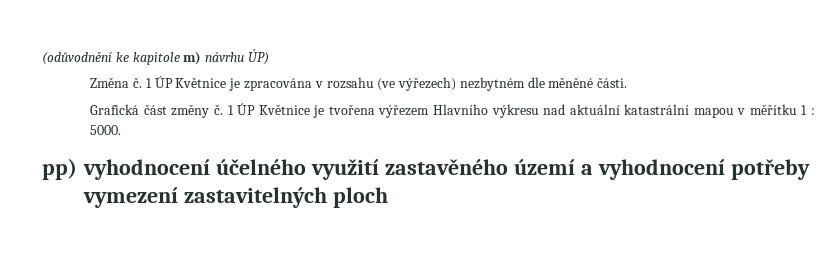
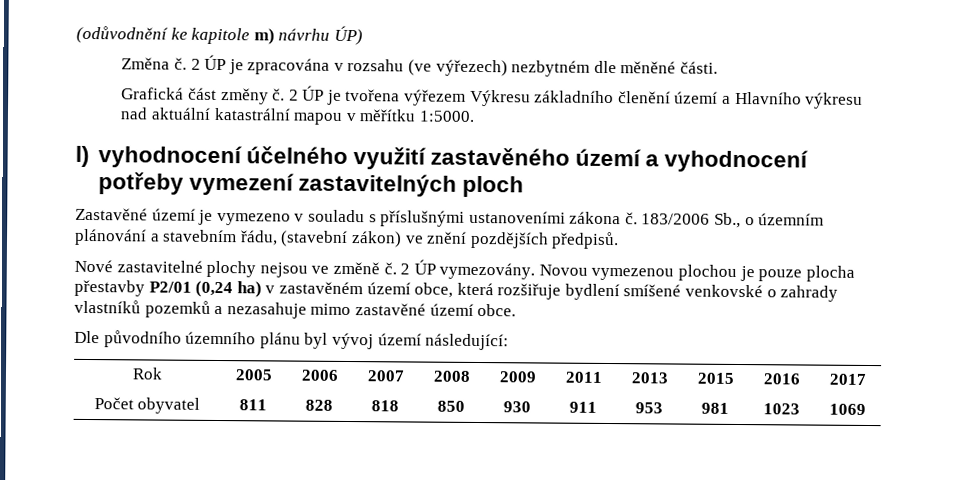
- 1 ÚP Květnice je zpracována v rozsahu (ve výřezech) nezbytném dle měněné části.
+ 2 ÚP je zpracována v rozsahu (ve výřezech) nezbytném dle měněné části.
- 1 ÚP Květnice je tvořena výřezem Hlavního výkresu nad aktuální katastrální mapou v měřítku 1 : 5000.
- pp) vyhodnocení účelného využití zastavěného území a vyhodnocení potřeby vymezení zastavitelných ploch
+ 2 ÚP je tvořena výřezem Výkresu základního členění území a Hlavního výkresu nad aktuální katastrální mapou v měřítku 1:5000.
+ l) vyhodnocení účelného využití zastavěného území a vyhodnocení potřeby vymezení zastavitelných ploch
+ Zastavěné území je vymezeno v souladu s příslušnými ustanoveními zákona č. 183/2006 Sb., o územním plánování a stavebním řádu, (stavební zákon) ve znění pozdějších předpisů.
+ Nové zastavitelné plochy nejsou ve změně č. 2 ÚP vymezovány. Novou vymezenou plochou je pouze plocha přestavby P2/01 (0,24 ha) v zastavěném území obce, která rozšiřuje bydlení smíšené venkovské o zahrady vlastníků pozemků a nezasahuje mimo zastavěné území obce.
+ Dle původního územního plánu byl vývoj území následující:
+ Rok | 2005 | 2006 | 2007 | 2008 | 2009 | 2011 | 2013 | 2015 | 2016 | 2017
+ Počet obyvatel | 811 | 828 | 818 | 850 | 930 | 911 | 953 | 981 | 1023 | 1069

